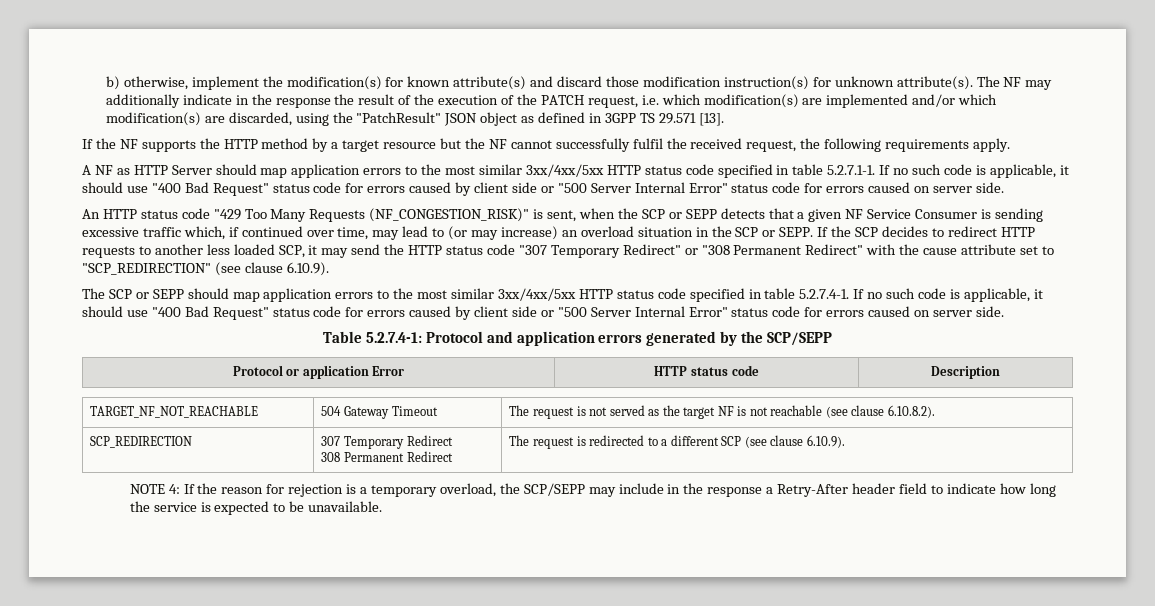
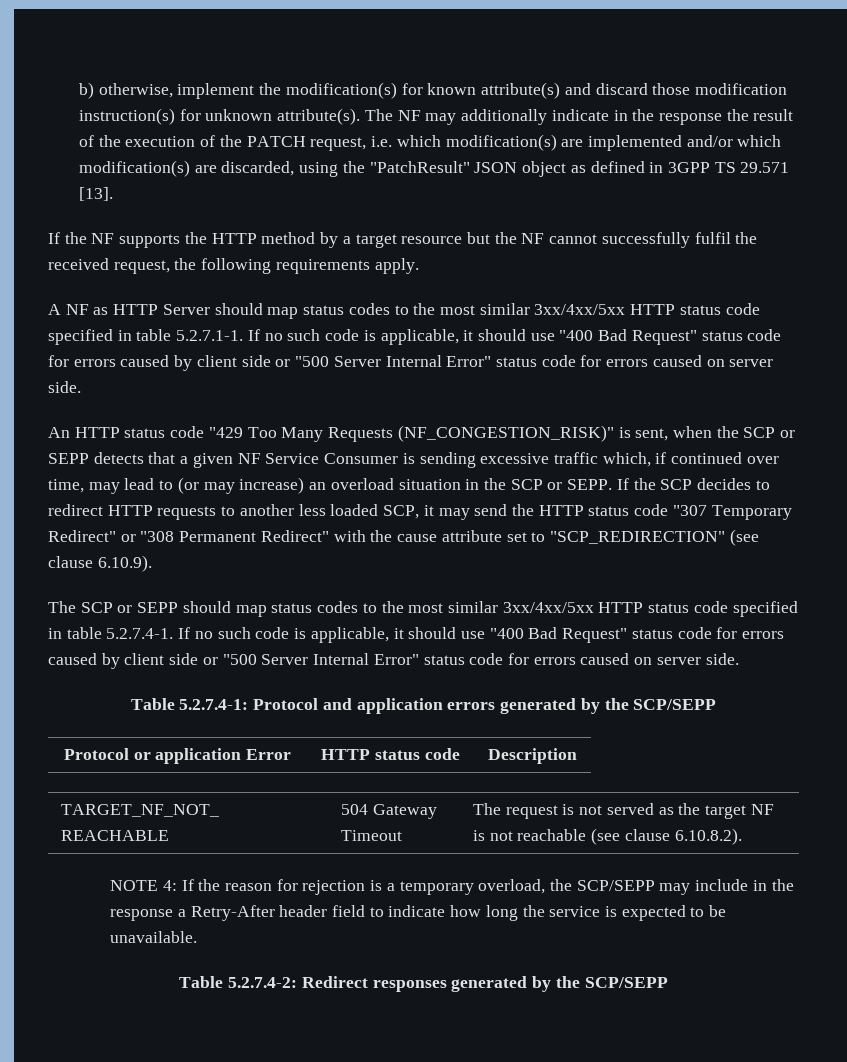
- A NF as HTTP Server should map application errors to the most similar 3xx/4xx/5xx HTTP status code specified in table 5.2.7.1-1. If no such code is applicable, it should use "400 Bad Request" status code for errors caused by client side or "500 Server Internal Error" status code for errors caused on server side.
+ A NF as HTTP Server should map status codes to the most similar 3xx/4xx/5xx HTTP status code specified in table 5.2.7.1-1. If no such code is applicable, it should use "400 Bad Request" status code for errors caused by client side or "500 Server Internal Error" status code for errors caused on server side.
- The SCP or SEPP should map application errors to the most similar 3xx/4xx/5xx HTTP status code specified in table 5.2.7.4-1. If no such code is applicable, it should use "400 Bad Request" status code for errors caused by client side or "500 Server Internal Error" status code for errors caused on server side.
+ The SCP or SEPP should map status codes to the most similar 3xx/4xx/5xx HTTP status code specified in table 5.2.7.4-1. If no such code is applicable, it should use "400 Bad Request" status code for errors caused by client side or "500 Server Internal Error" status code for errors caused on server side.
- SCP_REDIRECTION | 307 Temporary Redirect
- 308 Permanent Redirect | The request is redirected to a different SCP (see clause 6.10.9).
+ Table 5.2.7.4-2: Redirect responses generated by the SCP/SEPP

